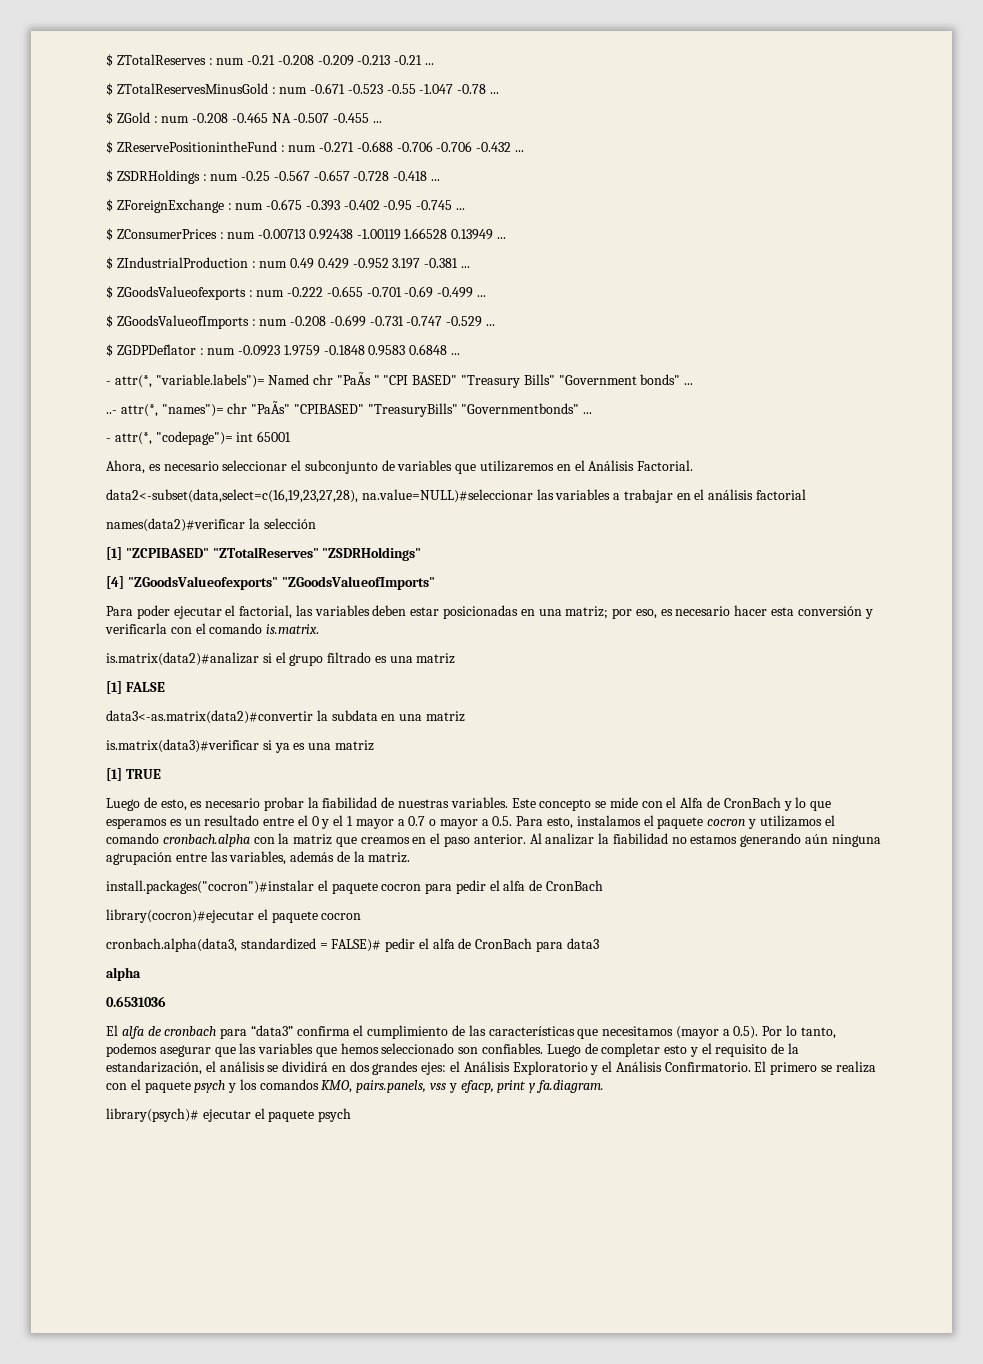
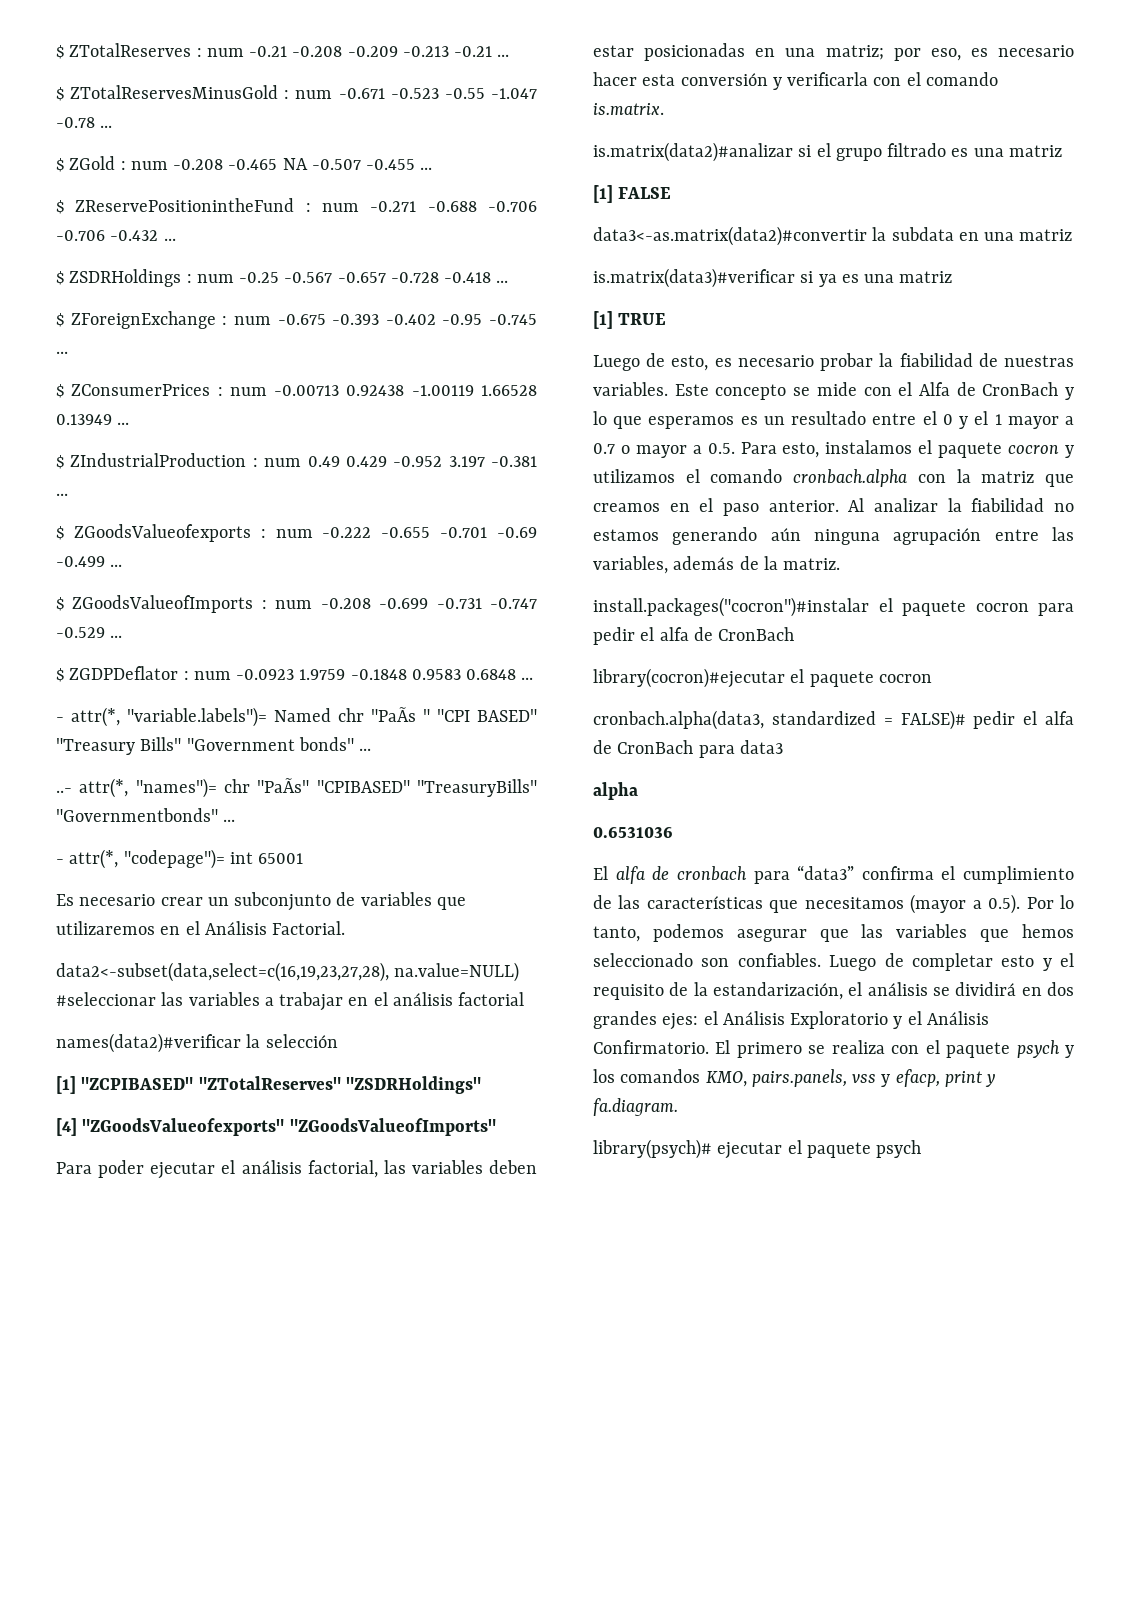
- Ahora, es necesario seleccionar el subconjunto de variables que utilizaremos en el Análisis Factorial.
+ Es necesario crear un subconjunto de variables que utilizaremos en el Análisis Factorial.
- data2<-subset(data,select=c(16,19,23,27,28), na.value=NULL)#seleccionar las variables a trabajar en el análisis factorial
+ data2<-subset(data,select=c(16,19,23,27,28), na.value=NULL) #seleccionar las variables a trabajar en el análisis factorial
- Para poder ejecutar el factorial, las variables deben estar posicionadas en una matriz; por eso, es necesario hacer esta conversión y verificarla con el comando is.matrix.
+ Para poder ejecutar el análisis factorial, las variables deben estar posicionadas en una matriz; por eso, es necesario hacer esta conversión y verificarla con el comando is.matrix.

